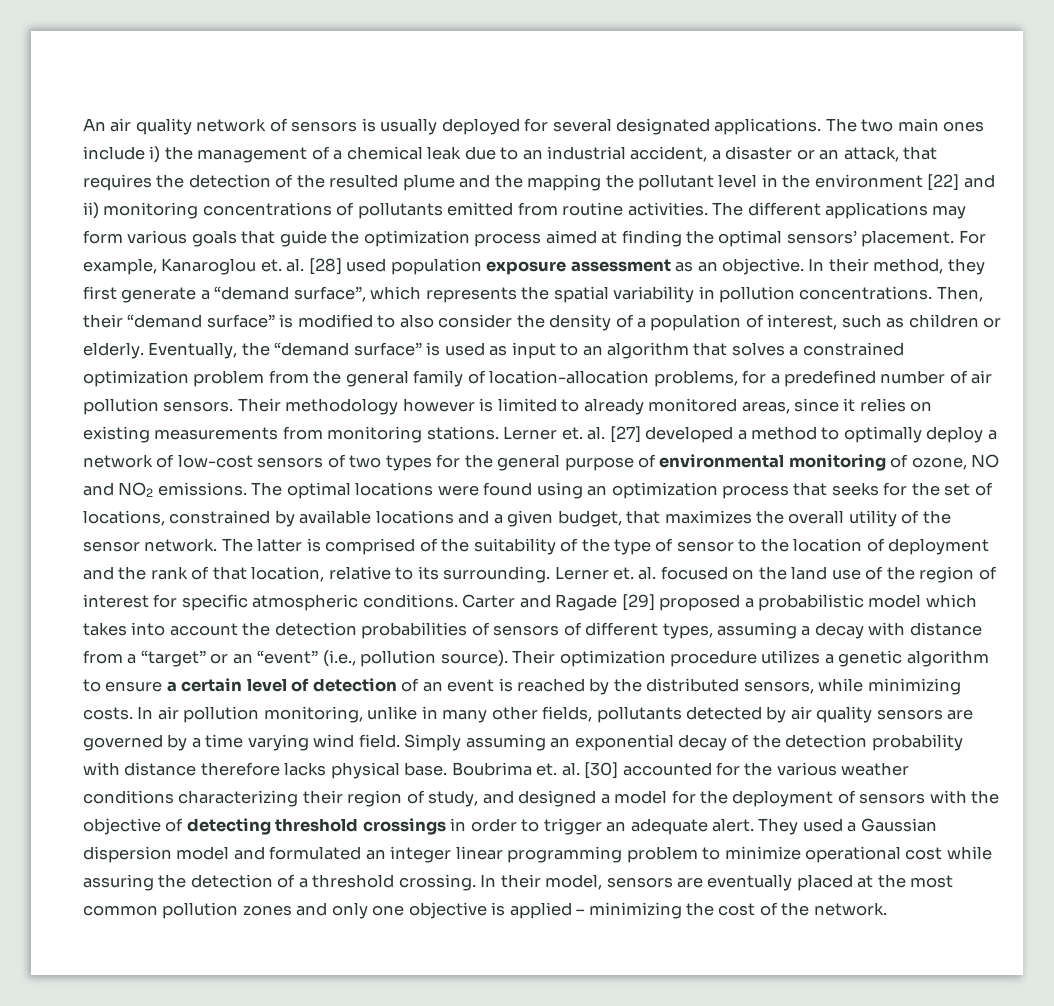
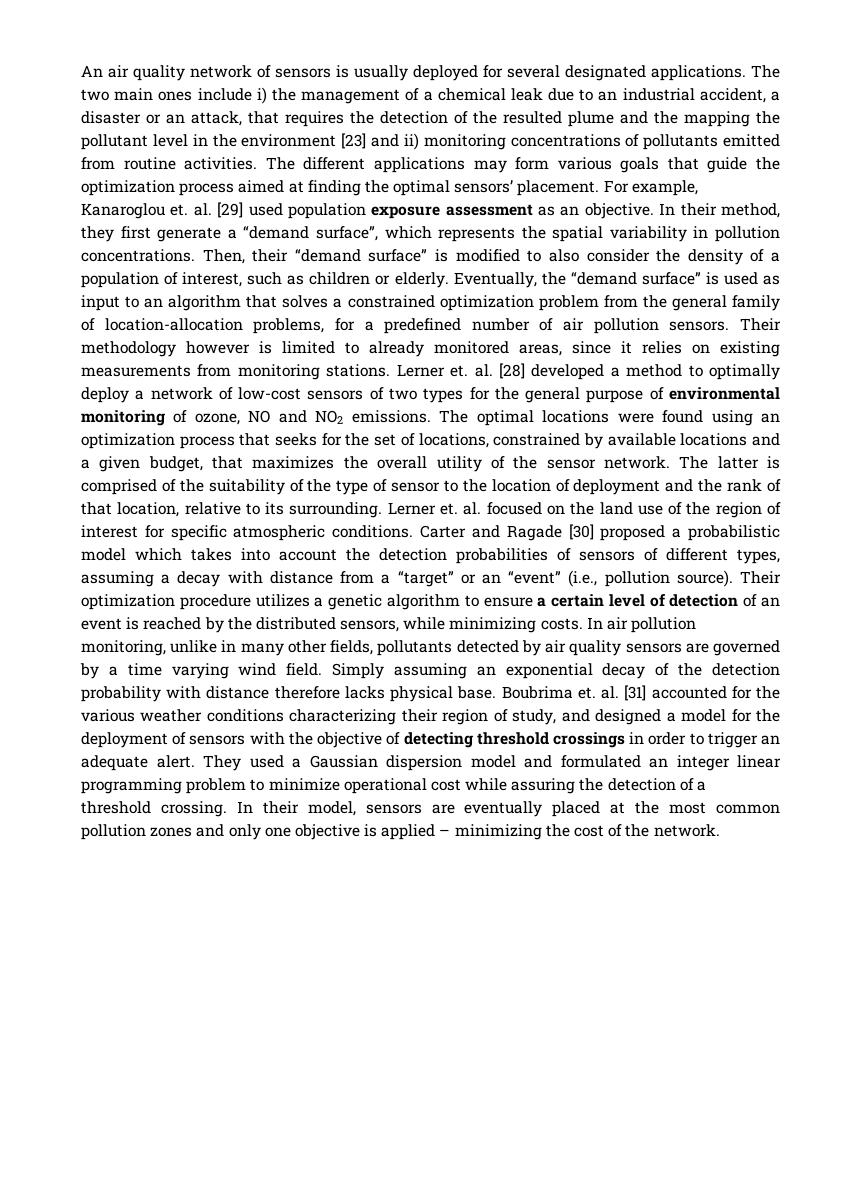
- The two main ones include i) the management of a chemical leak due to an industrial accident, a disaster or an attack, that requires the detection of the resulted plume and the mapping the pollutant level in the environment [22] and ii) monitoring concentrations of pollutants emitted from routine activities.
+ The two main ones include i) the management of a chemical leak due to an industrial accident, a disaster or an attack, that requires the detection of the resulted plume and the mapping the pollutant level in the environment [23] and ii) monitoring concentrations of pollutants emitted from routine activities.
- For example, Kanaroglou et. al. [28] used population exposure assessment as an objective.
+ For example, Kanaroglou et. al. [29] used population exposure assessment as an objective.
- Lerner et. al. [27] developed a method to optimally deploy a network of low-cost sensors of two types for the general purpose of environmental monitoring of ozone, NO and NO2 emissions.
+ Lerner et. al. [28] developed a method to optimally deploy a network of low-cost sensors of two types for the general purpose of environmental monitoring of ozone, NO and NO2 emissions.
- Carter and Ragade [29] proposed a probabilistic model which takes into account the detection probabilities of sensors of different types, assuming a decay with distance from a “target” or an “event” (i.e., pollution source).
+ Carter and Ragade [30] proposed a probabilistic model which takes into account the detection probabilities of sensors of different types, assuming a decay with distance from a “target” or an “event” (i.e., pollution source).
- Boubrima et. al. [30] accounted for the various weather conditions characterizing their region of study, and designed a model for the deployment of sensors with the objective of detecting threshold crossings in order to trigger an adequate alert.
+ Boubrima et. al. [31] accounted for the various weather conditions characterizing their region of study, and designed a model for the deployment of sensors with the objective of detecting threshold crossings in order to trigger an adequate alert.

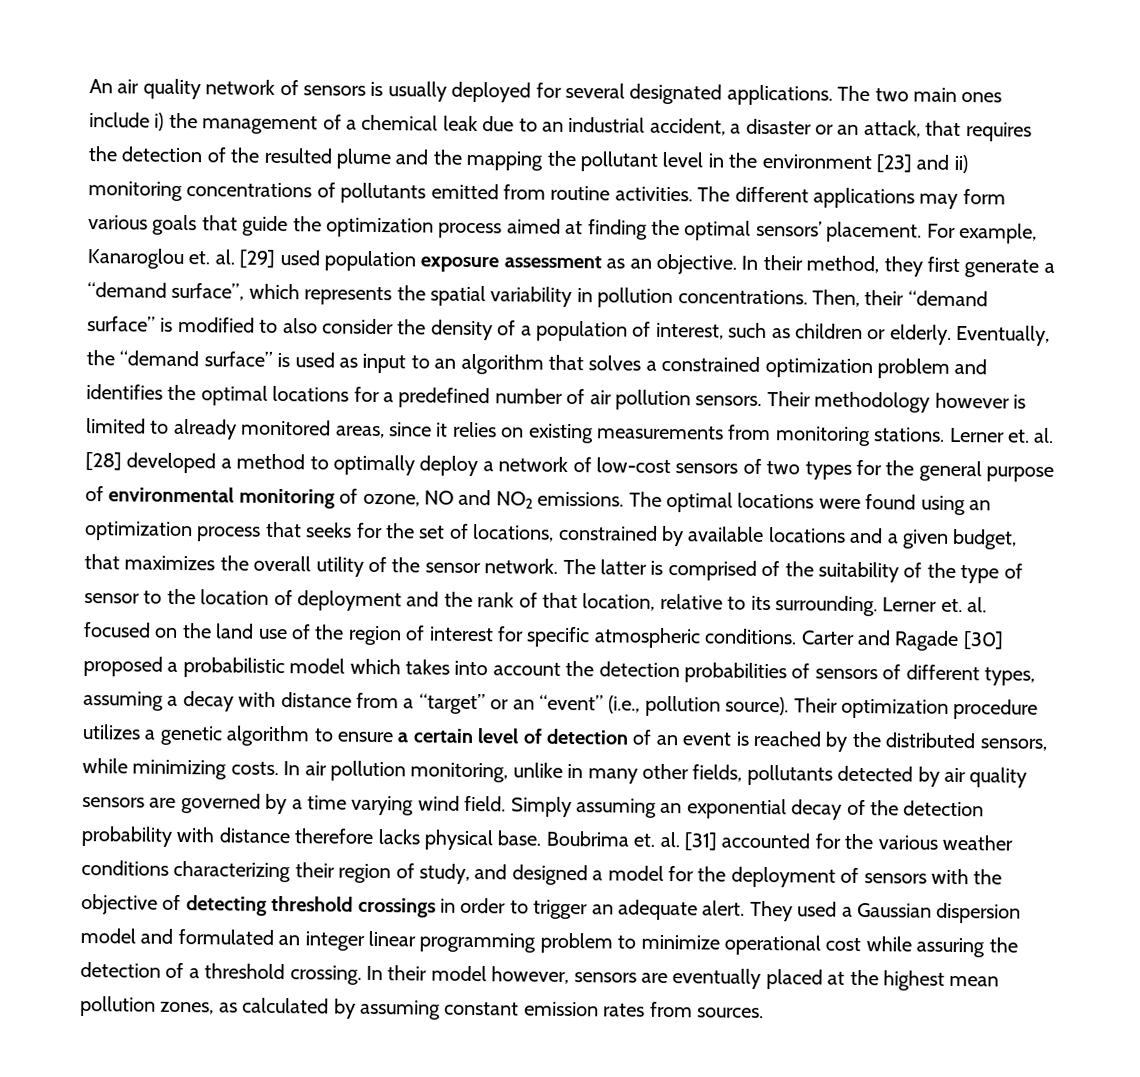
- Eventually, the “demand surface” is used as input to an algorithm that solves a constrained optimization problem from the general family of location-allocation problems, for a predefined number of air pollution sensors.
+ Eventually, the “demand surface” is used as input to an algorithm that solves a constrained optimization problem and identifies the optimal locations for a predefined number of air pollution sensors.
- In their model, sensors are eventually placed at the most common pollution zones and only one objective is applied – minimizing the cost of the network.
+ In their model however, sensors are eventually placed at the highest mean pollution zones, as calculated by assuming constant emission rates from sources.

